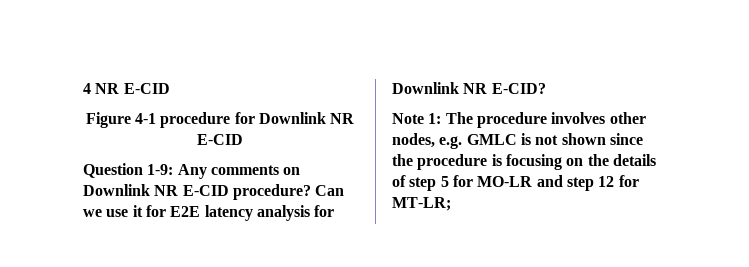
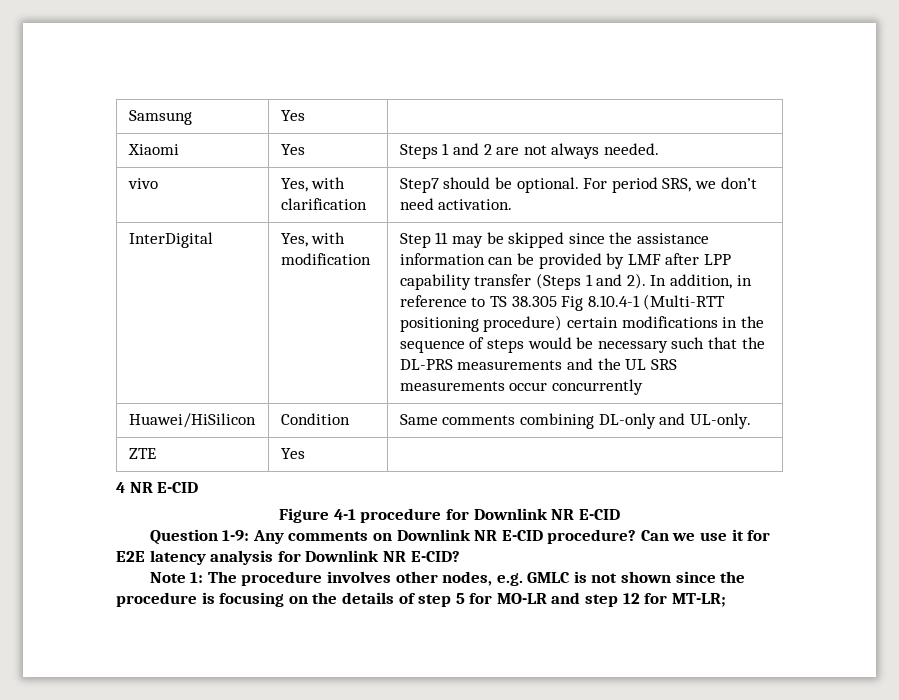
+ Samsung | Yes |
+ Xiaomi | Yes | Steps 1 and 2 are not always needed.
+ vivo | Yes, with clarification | Step7 should be optional. For period SRS, we don’t need activation.
+ InterDigital | Yes, with modification | Step 11 may be skipped since the assistance information can be provided by LMF after LPP capability transfer (Steps 1 and 2). In addition, in reference to TS 38.305 Fig 8.10.4-1 (Multi-RTT positioning procedure) certain modifications in the sequence of steps would be necessary such that the DL-PRS measurements and the UL SRS measurements occur concurrently
+ Huawei/HiSilicon | Condition | Same comments combining DL-only and UL-only.
+ ZTE | Yes |

